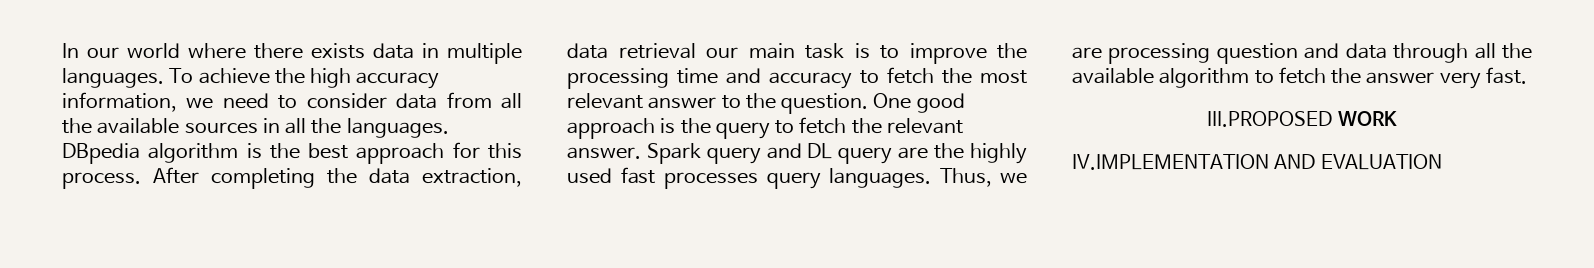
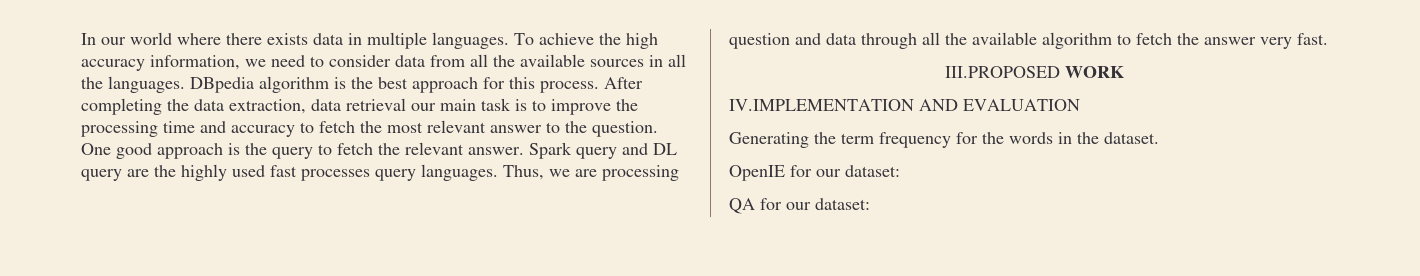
+ Generating the term frequency for the words in the dataset.
+ OpenIE for our dataset:
+ QA for our dataset:

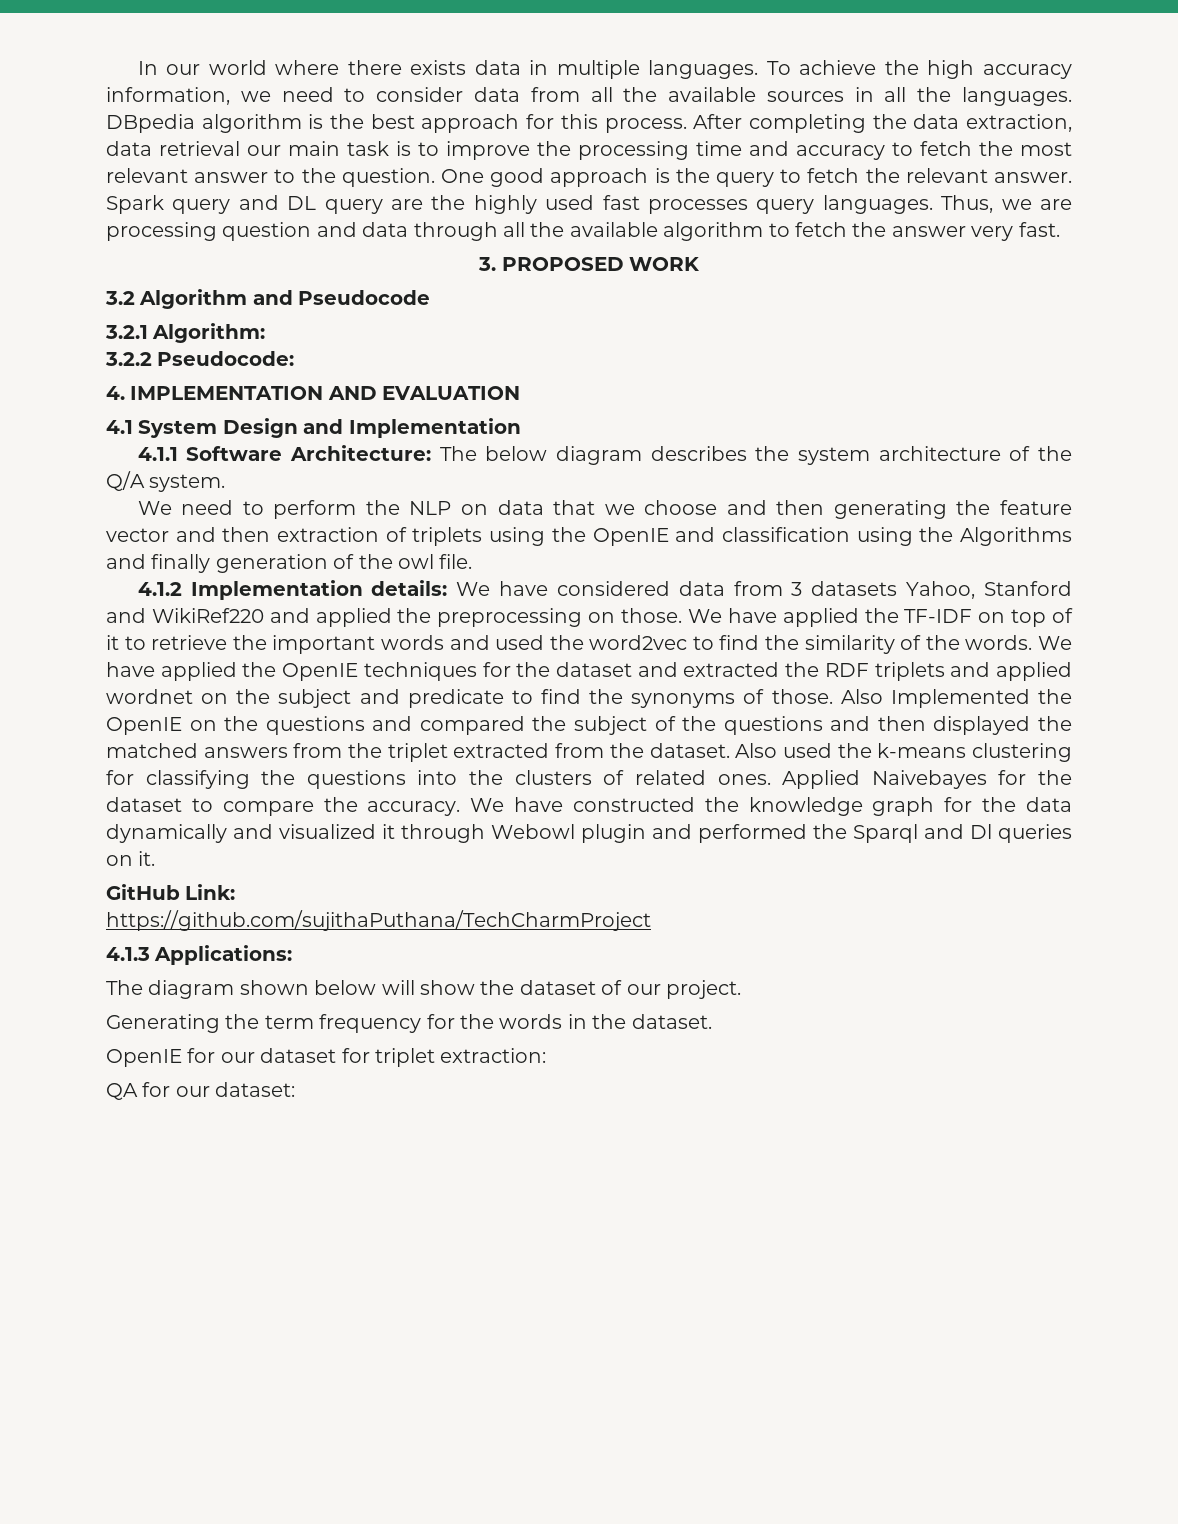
- III.PROPOSED WORK
+ 3. PROPOSED WORK
- IV.IMPLEMENTATION AND EVALUATION
+ 3.2 Algorithm and Pseudocode
+ 3.2.1 Algorithm:
+ 3.2.2 Pseudocode:
+ 4. IMPLEMENTATION AND EVALUATION
+ 4.1 System Design and Implementation
+ 4.1.1 Software Architecture: The below diagram describes the system architecture of the Q/A system.
+ We need to perform the NLP on data that we choose and then generating the feature vector and then extraction of triplets using the OpenIE and classification using the Algorithms and finally generation of the owl file.
+ 4.1.2 Implementation details: We have considered data from 3 datasets Yahoo, Stanford and WikiRef220 and applied the preprocessing on those. We have applied the TF-IDF on top of it to retrieve the important words and used the word2vec to find the similarity of the words. We have applied the OpenIE techniques for the dataset and extracted the RDF triplets and applied wordnet on the subject and predicate to find the synonyms of those. Also Implemented the OpenIE on the questions and compared the subject of the questions and then displayed the matched answers from the triplet extracted from the dataset. Also used the k-means clustering for classifying the questions into the clusters of related ones. Applied Naivebayes for the dataset to compare the accuracy. We have constructed the knowledge graph for the data dynamically and visualized it through Webowl plugin and performed the Sparql and Dl queries on it.
+ GitHub Link:
+ https://github.com/sujithaPuthana/TechCharmProject
+ 4.1.3 Applications:
+ The diagram shown below will show the dataset of our project.
- OpenIE for our dataset:
+ OpenIE for our dataset for triplet extraction:

